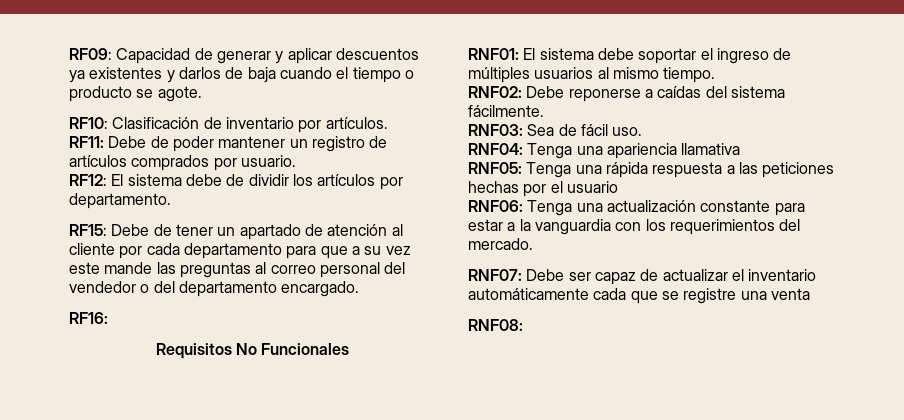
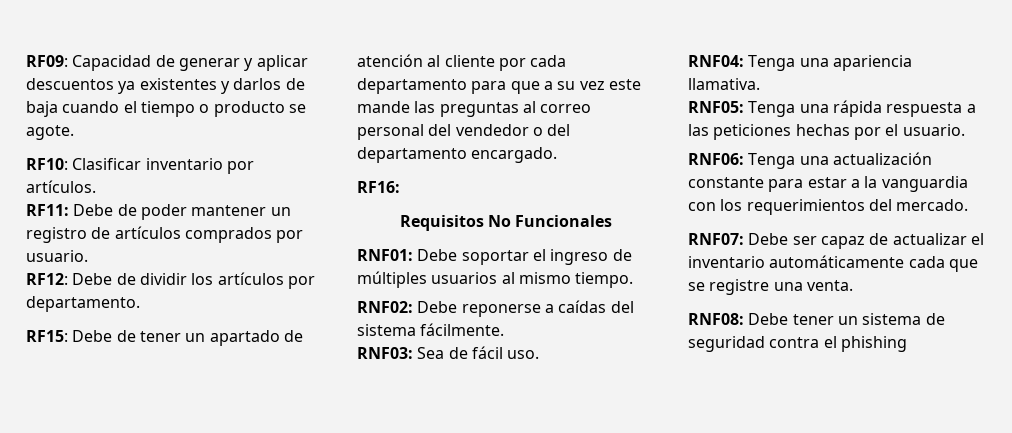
- RF10: Clasificación de inventario por artículos.
+ RF10: Clasificar inventario por artículos.
- RF12: El sistema debe de dividir los artículos por departamento.
+ RF12: Debe de dividir los artículos por departamento.
- RNF01: El sistema debe soportar el ingreso de múltiples usuarios al mismo tiempo.
+ RNF01: Debe soportar el ingreso de múltiples usuarios al mismo tiempo.
- RNF04: Tenga una apariencia llamativa
+ RNF04: Tenga una apariencia llamativa.
- RNF05: Tenga una rápida respuesta a las peticiones hechas por el usuario
+ RNF05: Tenga una rápida respuesta a las peticiones hechas por el usuario.
- RNF07: Debe ser capaz de actualizar el inventario automáticamente cada que se registre una venta
+ RNF07: Debe ser capaz de actualizar el inventario automáticamente cada que se registre una venta.
- RNF08:
+ RNF08: Debe tener un sistema de seguridad contra el phishing

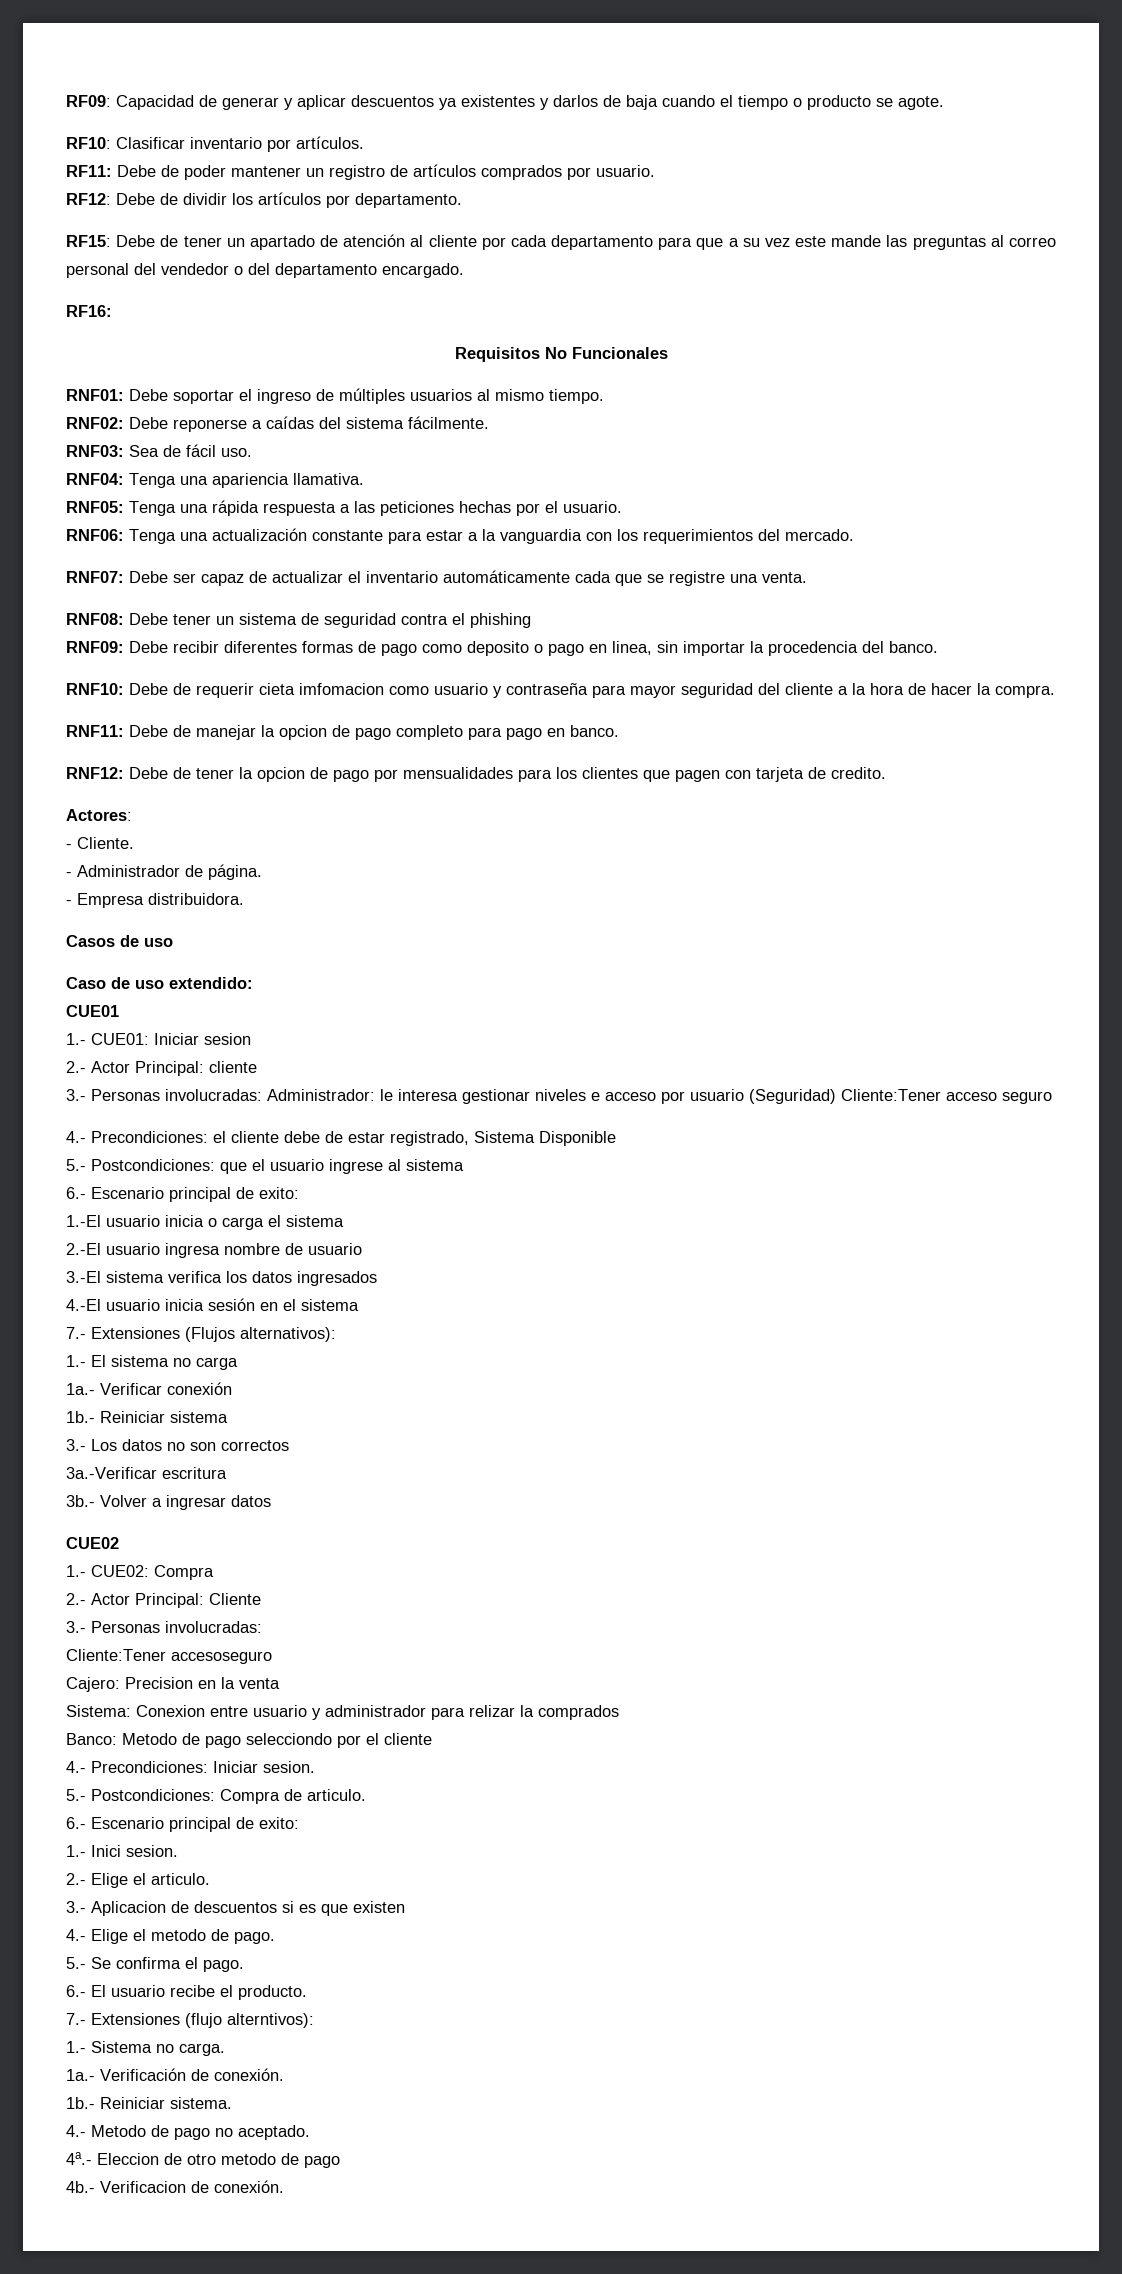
+ RNF09: Debe recibir diferentes formas de pago como deposito o pago en linea, sin importar la procedencia del banco.
+ RNF10: Debe de requerir cieta imfomacion como usuario y contraseña para mayor seguridad del cliente a la hora de hacer la compra.
+ RNF11: Debe de manejar la opcion de pago completo para pago en banco.
+ RNF12: Debe de tener la opcion de pago por mensualidades para los clientes que pagen con tarjeta de credito.
+ Actores:
+ - Cliente.
+ - Administrador de página.
+ - Empresa distribuidora.
+ Casos de uso
+ Caso de uso extendido:
+ CUE01
+ 1.- CUE01: Iniciar sesion
+ 2.- Actor Principal: cliente
+ 3.- Personas involucradas: Administrador: le interesa gestionar niveles e acceso por usuario (Seguridad) Cliente:Tener acceso seguro
+ 4.- Precondiciones: el cliente debe de estar registrado, Sistema Disponible
+ 5.- Postcondiciones: que el usuario ingrese al sistema
+ 6.- Escenario principal de exito:
+ 1.-El usuario inicia o carga el sistema
+ 2.-El usuario ingresa nombre de usuario
+ 3.-El sistema verifica los datos ingresados
+ 4.-El usuario inicia sesión en el sistema
+ 7.- Extensiones (Flujos alternativos):
+ 1.- El sistema no carga
+ 1a.- Verificar conexión
+ 1b.- Reiniciar sistema
+ 3.- Los datos no son correctos
+ 3a.-Verificar escritura
+ 3b.- Volver a ingresar datos
+ CUE02
+ 1.- CUE02: Compra
+ 2.- Actor Principal: Cliente
+ 3.- Personas involucradas:
+ Cliente:Tener accesoseguro
+ Cajero: Precision en la venta
+ Sistema: Conexion entre usuario y administrador para relizar la comprados
+ Banco: Metodo de pago selecciondo por el cliente
+ 4.- Precondiciones: Iniciar sesion.
+ 5.- Postcondiciones: Compra de articulo.
+ 6.- Escenario principal de exito:
+ 1.- Inici sesion.
+ 2.- Elige el articulo.
+ 3.- Aplicacion de descuentos si es que existen
+ 4.- Elige el metodo de pago.
+ 5.- Se confirma el pago.
+ 6.- El usuario recibe el producto.
+ 7.- Extensiones (flujo alterntivos):
+ 1.- Sistema no carga.
+ 1a.- Verificación de conexión.
+ 1b.- Reiniciar sistema.
+ 4.- Metodo de pago no aceptado.
+ 4a.- Eleccion de otro metodo de pago
+ 4b.- Verificacion de conexión.

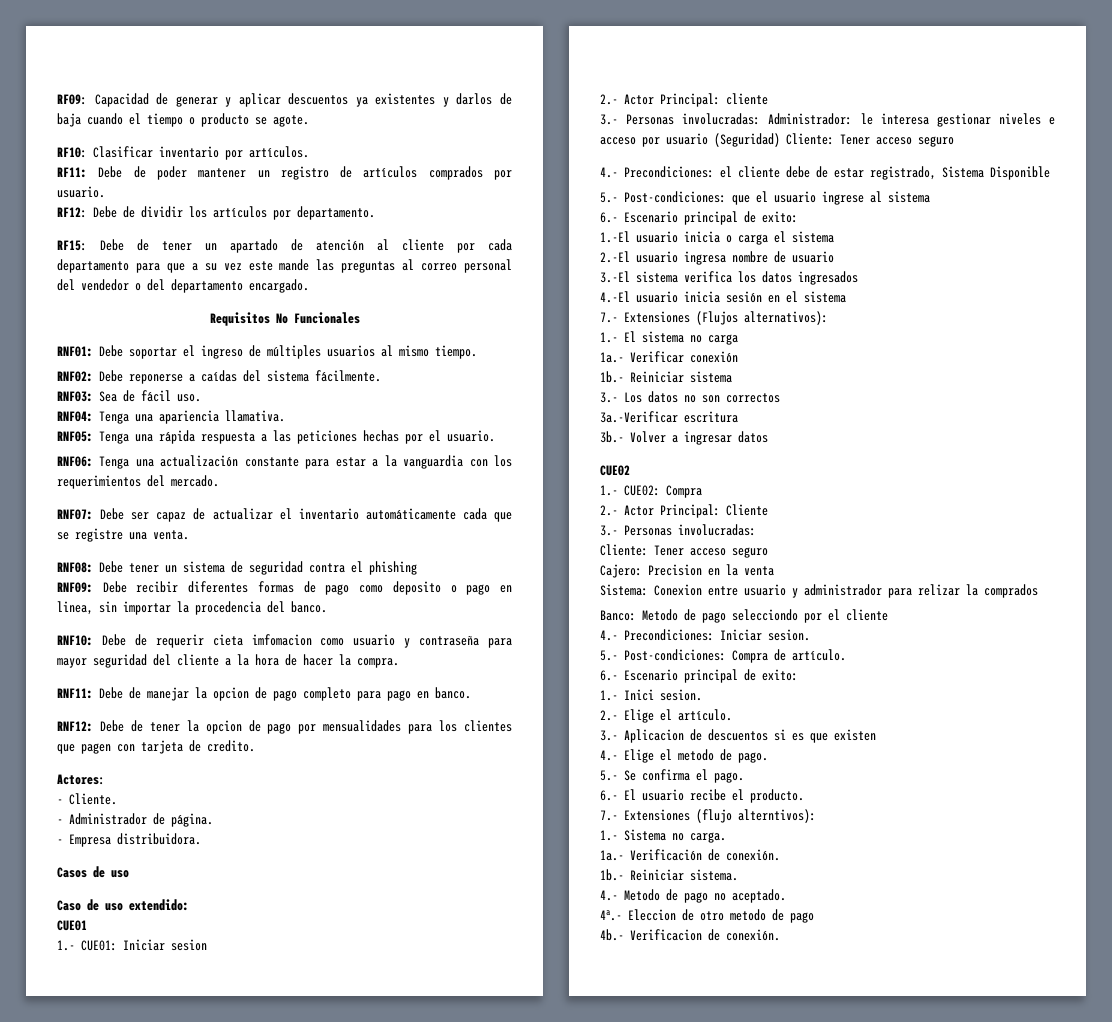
- RF16:
- 3.- Personas involucradas: Administrador: le interesa gestionar niveles e acceso por usuario (Seguridad) Cliente:Tener acceso seguro
+ 3.- Personas involucradas: Administrador: le interesa gestionar niveles e acceso por usuario (Seguridad) Cliente: Tener acceso seguro
- 5.- Postcondiciones: que el usuario ingrese al sistema
+ 5.- Post-condiciones: que el usuario ingrese al sistema
  2.- Actor Principal: Cliente
  3.- Personas involucradas:
- Cliente:Tener accesoseguro
+ Cliente: Tener acceso seguro
- 5.- Postcondiciones: Compra de articulo.
+ 5.- Post-condiciones: Compra de artículo.
- 2.- Elige el articulo.
+ 2.- Elige el artículo.

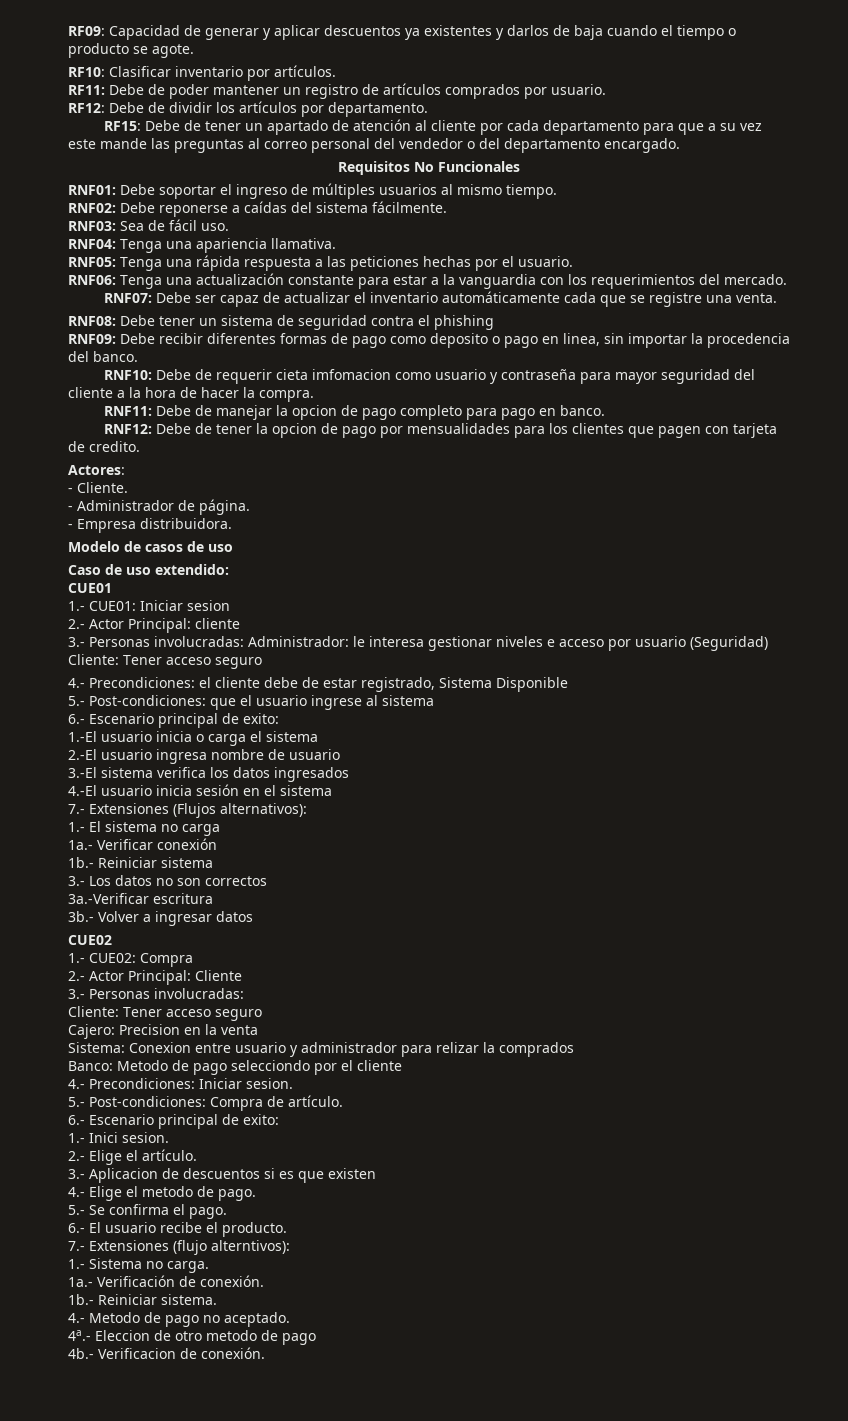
- Casos de uso
+ Modelo de casos de uso

